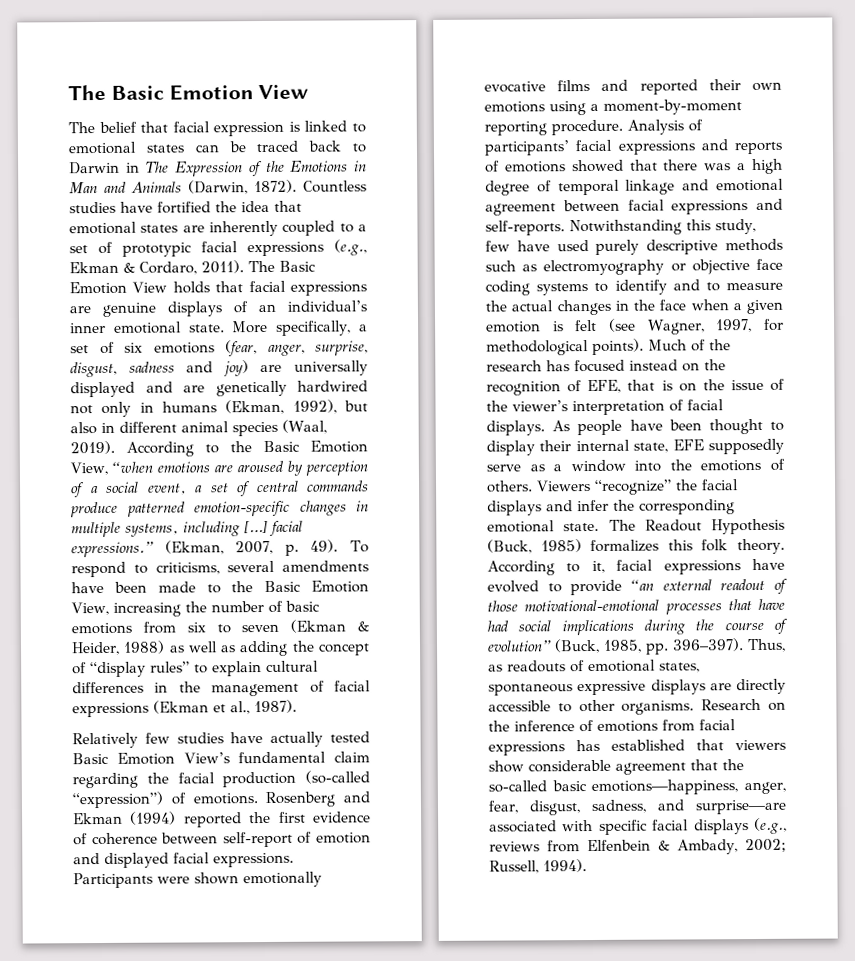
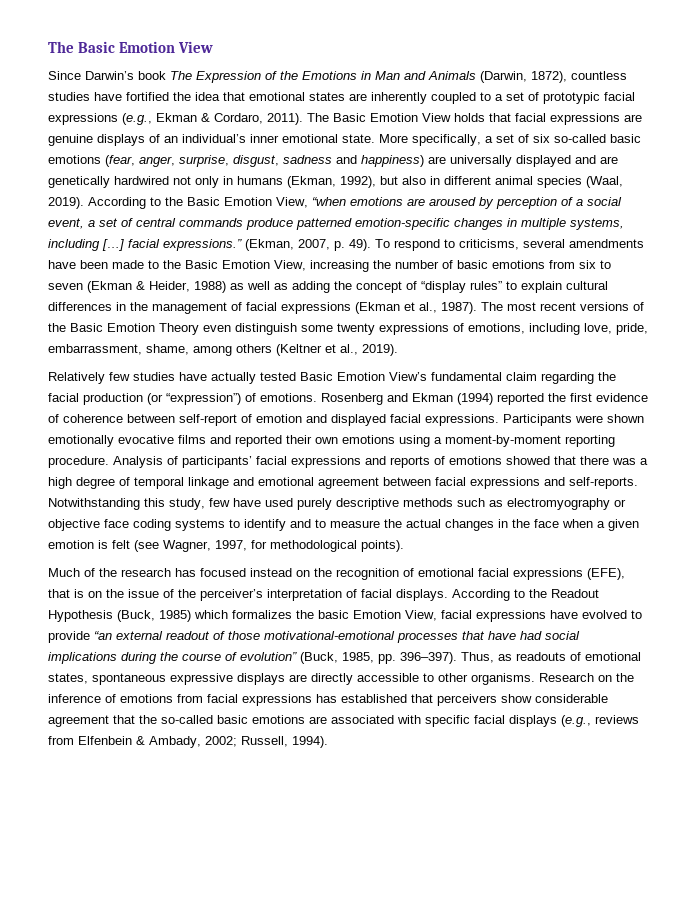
- The belief that facial expression is linked to emotional states can be traced back to Darwin in The Expression of the Emotions in Man and Animals (Darwin, 1872). Countless studies have fortified the idea that emotional states are inherently coupled to a set of prototypic facial expressions (e.g., Ekman & Cordaro, 2011).
+ Since Darwin’s book The Expression of the Emotions in Man and Animals (Darwin, 1872), countless studies have fortified the idea that emotional states are inherently coupled to a set of prototypic facial expressions (e.g., Ekman & Cordaro, 2011).
- More specifically, a set of six emotions (fear, anger, surprise, disgust, sadness and joy) are universally displayed and are genetically hardwired not only in humans (Ekman, 1992), but also in different animal species (Waal, 2019).
+ More specifically, a set of six so-called basic emotions (fear, anger, surprise, disgust, sadness and happiness) are universally displayed and are genetically hardwired not only in humans (Ekman, 1992), but also in different animal species (Waal, 2019).
+ The most recent versions of the Basic Emotion Theory even distinguish some twenty expressions of emotions, including love, pride, embarrassment, shame, among others (Keltner et al., 2019).
- Relatively few studies have actually tested Basic Emotion View’s fundamental claim regarding the facial production (so-called “expression”) of emotions.
+ Relatively few studies have actually tested Basic Emotion View’s fundamental claim regarding the facial production (or “expression”) of emotions.
- Notwithstanding this study, few have used purely descriptive methods such as electromyography or objective face coding systems to identify and to measure the actual changes in the face when a given emotion is felt (see Wagner, 1997, for methodological points). Much of the research has focused instead on the recognition of EFE, that is on the issue of the viewer’s interpretation of facial displays.
+ Notwithstanding this study, few have used purely descriptive methods such as electromyography or objective face coding systems to identify and to measure the actual changes in the face when a given emotion is felt (see Wagner, 1997, for methodological points).
+ Much of the research has focused instead on the recognition of emotional facial expressions (EFE), that is on the issue of the perceiver’s interpretation of facial displays.
- As people have been thought to display their internal state, EFE supposedly serve as a window into the emotions of others. Viewers “recognize” the facial displays and infer the corresponding emotional state. The Readout Hypothesis (Buck, 1985) formalizes this folk theory. According to it, facial expressions have evolved to provide “an external readout of those motivational-emotional processes that have had social implications during the course of evolution” (Buck, 1985, pp. 396–397).
+ According to the Readout Hypothesis (Buck, 1985) which formalizes the basic Emotion View, facial expressions have evolved to provide “an external readout of those motivational-emotional processes that have had social implications during the course of evolution” (Buck, 1985, pp. 396–397).
- Research on the inference of emotions from facial expressions has established that viewers show considerable agreement that the so-called basic emotions—happiness, anger, fear, disgust, sadness, and surprise—are associated with specific facial displays (e.g., reviews from Elfenbein & Ambady, 2002; Russell, 1994).
+ Research on the inference of emotions from facial expressions has established that perceivers show considerable agreement that the so-called basic emotions are associated with specific facial displays (e.g., reviews from Elfenbein & Ambady, 2002; Russell, 1994).

